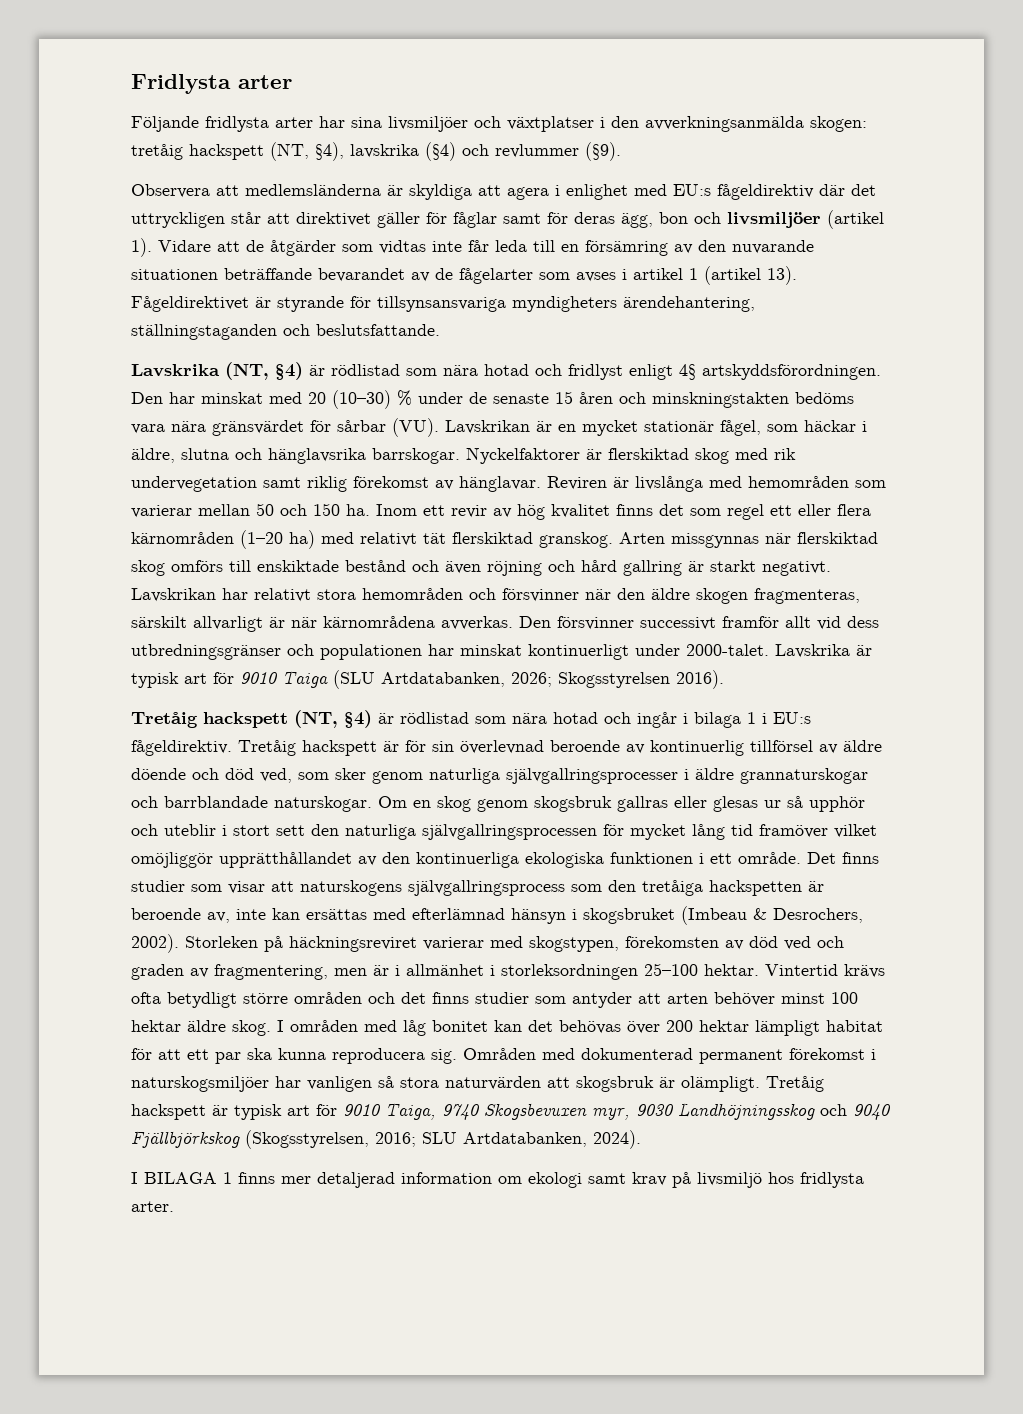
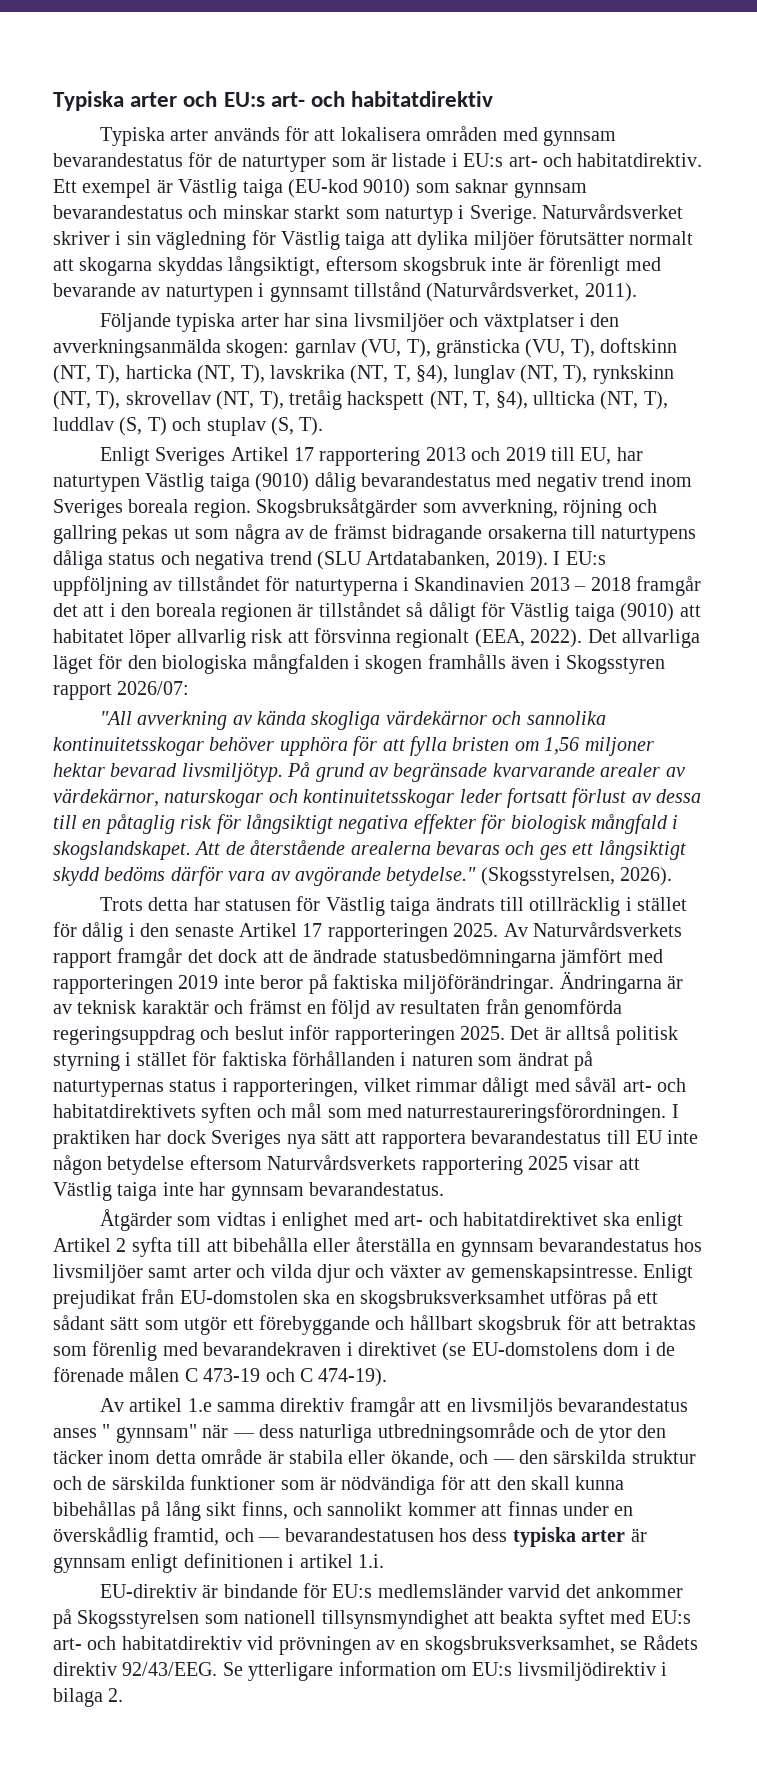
- Fridlysta arter
+ Typiska arter och EU:s art- och habitatdirektiv
+ Typiska arter används för att lokalisera områden med gynnsam bevarandestatus för de naturtyper som är listade i EU:s art- och habitatdirektiv. Ett exempel är Västlig taiga (EU-kod 9010) som saknar gynnsam bevarandestatus och minskar starkt som naturtyp i Sverige. Naturvårdsverket skriver i sin vägledning för Västlig taiga att dylika miljöer förutsätter normalt att skogarna skyddas långsiktigt, eftersom skogsbruk inte är förenligt med bevarande av naturtypen i gynnsamt tillstånd (Naturvårdsverket, 2011).
- Följande fridlysta arter har sina livsmiljöer och växtplatser i den avverkningsanmälda skogen: tretåig hackspett (NT, §4), lavskrika (§4) och revlummer (§9).
- Observera att medlemsländerna är skyldiga att agera i enlighet med EU:s fågeldirektiv där det uttryckligen står att direktivet gäller för fåglar samt för deras ägg, bon och livsmiljöer (artikel 1). Vidare att de åtgärder som vidtas inte får leda till en försämring av den nuvarande situationen beträffande bevarandet av de fågelarter som avses i artikel 1 (artikel 13). Fågeldirektivet är styrande för tillsynsansvariga myndigheters ärendehantering, ställningstaganden och beslutsfattande.
- Lavskrika (NT, §4) är rödlistad som nära hotad och fridlyst enligt 4§ artskyddsförordningen. Den har minskat med 20 (10–30) % under de senaste 15 åren och minskningstakten bedöms vara nära gränsvärdet för sårbar (VU). Lavskrikan är en mycket stationär fågel, som häckar i äldre, slutna och hänglavsrika barrskogar. Nyckelfaktorer är flerskiktad skog med rik undervegetation samt riklig förekomst av hänglavar. Reviren är livslånga med hemområden som varierar mellan 50 och 150 ha. Inom ett revir av hög kvalitet finns det som regel ett eller flera kärnområden (1–20 ha) med relativt tät flerskiktad granskog. Arten missgynnas när flerskiktad skog omförs till enskiktade bestånd och även röjning och hård gallring är starkt negativt. Lavskrikan har relativt stora hemområden och försvinner när den äldre skogen fragmenteras, särskilt allvarligt är när kärnområdena avverkas. Den försvinner successivt framför allt vid dess utbredningsgränser och populationen har minskat kontinuerligt under 2000-talet. Lavskrika är typisk art för 9010 Taiga (SLU Artdatabanken, 2026; Skogsstyrelsen 2016).
- Tretåig hackspett (NT, §4) är rödlistad som nära hotad och ingår i bilaga 1 i EU:s fågeldirektiv. Tretåig hackspett är för sin överlevnad beroende av kontinuerlig tillförsel av äldre döende och död ved, som sker genom naturliga självgallringsprocesser i äldre grannaturskogar och barrblandade naturskogar. Om en skog genom skogsbruk gallras eller glesas ur så upphör och uteblir i stort sett den naturliga självgallringsprocessen för mycket lång tid framöver vilket omöjliggör upprätthållandet av den kontinuerliga ekologiska funktionen i ett område. Det finns studier som visar att naturskogens självgallringsprocess som den tretåiga hackspetten är beroende av, inte kan ersättas med efterlämnad hänsyn i skogsbruket (Imbeau & Desrochers, 2002). Storleken på häckningsreviret varierar med skogstypen, förekomsten av död ved och graden av fragmentering, men är i allmänhet i storleksordningen 25–100 hektar. Vintertid krävs ofta betydligt större områden och det finns studier som antyder att arten behöver minst 100 hektar äldre skog. I områden med låg bonitet kan det behövas över 200 hektar lämpligt habitat för att ett par ska kunna reproducera sig. Områden med dokumenterad permanent förekomst i naturskogsmiljöer har vanligen så stora naturvärden att skogsbruk är olämpligt. Tretåig hackspett är typisk art för 9010 Taiga, 9740 Skogsbevuxen myr, 9030 Landhöjningsskog och 9040 Fjällbjörkskog (Skogsstyrelsen, 2016; SLU Artdatabanken, 2024).
- I BILAGA 1 finns mer detaljerad information om ekologi samt krav på livsmiljö hos fridlysta arter.
+ Följande typiska arter har sina livsmiljöer och växtplatser i den avverkningsanmälda skogen: garnlav (VU, T), gränsticka (VU, T), doftskinn (NT, T), harticka (NT, T), lavskrika (NT, T, §4), lunglav (NT, T), rynkskinn (NT, T), skrovellav (NT, T), tretåig hackspett (NT, T, §4), ullticka (NT, T), luddlav (S, T) och stuplav (S, T).
+ Enligt Sveriges Artikel 17 rapportering 2013 och 2019 till EU, har naturtypen Västlig taiga (9010) dålig bevarandestatus med negativ trend inom Sveriges boreala region. Skogsbruksåtgärder som avverkning, röjning och gallring pekas ut som några av de främst bidragande orsakerna till naturtypens dåliga status och negativa trend (SLU Artdatabanken, 2019). I EU:s uppföljning av tillståndet för naturtyperna i Skandinavien 2013 – 2018 framgår det att i den boreala regionen är tillståndet så dåligt för Västlig taiga (9010) att habitatet löper allvarlig risk att försvinna regionalt (EEA, 2022). Det allvarliga läget för den biologiska mångfalden i skogen framhålls även i Skogsstyren rapport 2026/07:
+ "All avverkning av kända skogliga värdekärnor och sannolika kontinuitetsskogar behöver upphöra för att fylla bristen om 1,56 miljoner hektar bevarad livsmiljötyp. På grund av begränsade kvarvarande arealer av värdekärnor, naturskogar och kontinuitetsskogar leder fortsatt förlust av dessa till en påtaglig risk för långsiktigt negativa effekter för biologisk mångfald i skogslandskapet. Att de återstående arealerna bevaras och ges ett långsiktigt skydd bedöms därför vara av avgörande betydelse." (Skogsstyrelsen, 2026).
+ Trots detta har statusen för Västlig taiga ändrats till otillräcklig i stället för dålig i den senaste Artikel 17 rapporteringen 2025. Av Naturvårdsverkets rapport framgår det dock att de ändrade statusbedömningarna jämfört med rapporteringen 2019 inte beror på faktiska miljöförändringar. Ändringarna är av teknisk karaktär och främst en följd av resultaten från genomförda regeringsuppdrag och beslut inför rapporteringen 2025. Det är alltså politisk styrning i stället för faktiska förhållanden i naturen som ändrat på naturtypernas status i rapporteringen, vilket rimmar dåligt med såväl art- och habitatdirektivets syften och mål som med naturrestaureringsförordningen. I praktiken har dock Sveriges nya sätt att rapportera bevarandestatus till EU inte någon betydelse eftersom Naturvårdsverkets rapportering 2025 visar att Västlig taiga inte har gynnsam bevarandestatus.
+ Åtgärder som vidtas i enlighet med art- och habitatdirektivet ska enligt Artikel 2 syfta till att bibehålla eller återställa en gynnsam bevarandestatus hos livsmiljöer samt arter och vilda djur och växter av gemenskapsintresse. Enligt prejudikat från EU-domstolen ska en skogsbruksverksamhet utföras på ett sådant sätt som utgör ett förebyggande och hållbart skogsbruk för att betraktas som förenlig med bevarandekraven i direktivet (se EU-domstolens dom i de förenade målen C 473-19 och C 474-19).
+ Av artikel 1.e samma direktiv framgår att en livsmiljös bevarandestatus anses " gynnsam" när — dess naturliga utbredningsområde och de ytor den täcker inom detta område är stabila eller ökande, och — den särskilda struktur och de särskilda funktioner som är nödvändiga för att den skall kunna bibehållas på lång sikt finns, och sannolikt kommer att finnas under en överskådlig framtid, och — bevarandestatusen hos dess typiska arter är gynnsam enligt definitionen i artikel 1.i.
+ EU-direktiv är bindande för EU:s medlemsländer varvid det ankommer på Skogsstyrelsen som nationell tillsynsmyndighet att beakta syftet med EU:s art- och habitatdirektiv vid prövningen av en skogsbruksverksamhet, se Rådets direktiv 92/43/EEG. Se ytterligare information om EU:s livsmiljödirektiv i bilaga 2.

